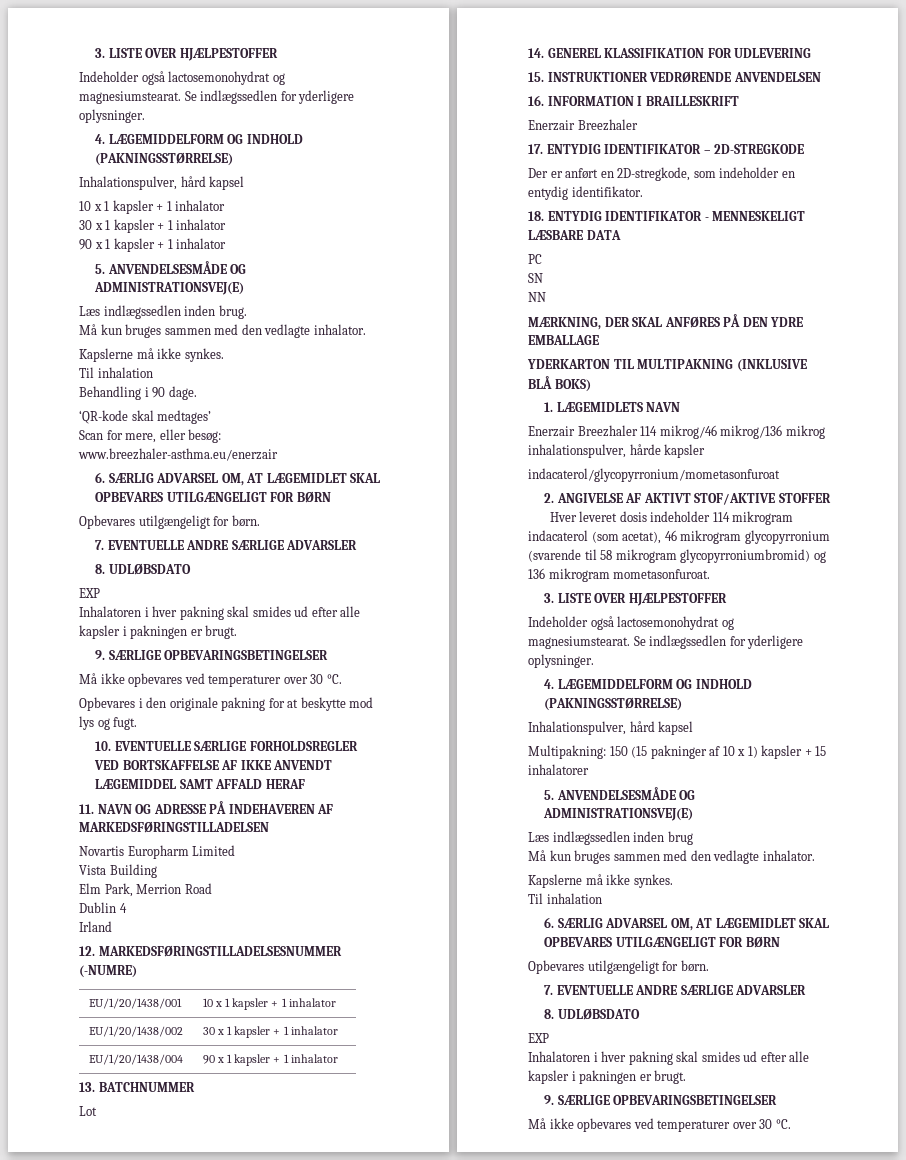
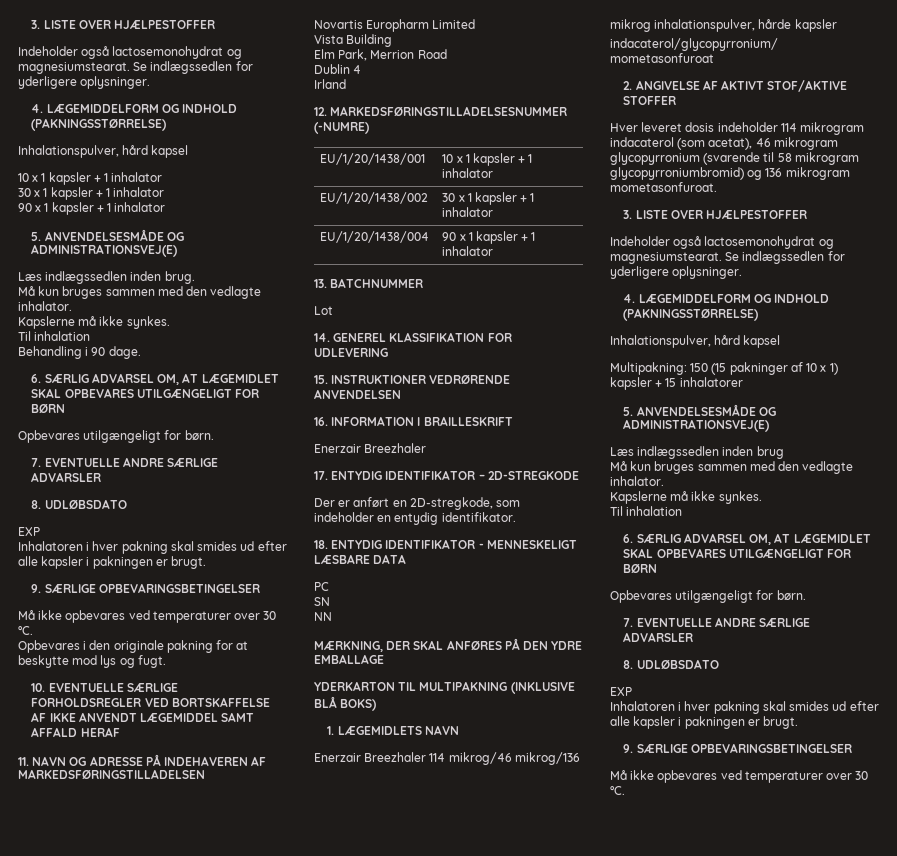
- ‘QR-kode skal medtages’
- Scan for mere, eller besøg: www.breezhaler-asthma.eu/enerzair

